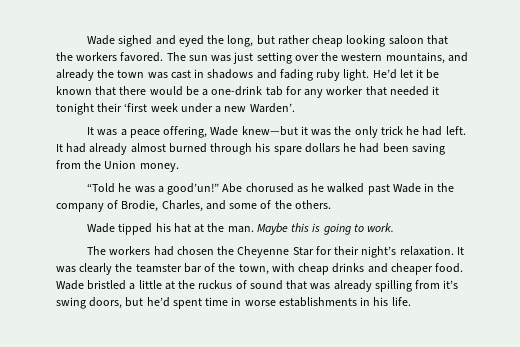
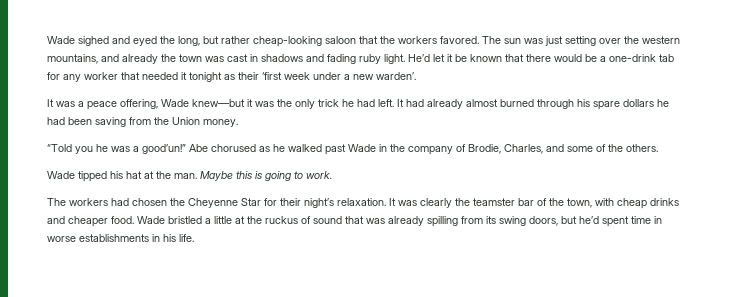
- Wade sighed and eyed the long, but rather cheap looking saloon that the workers favored.
+ Wade sighed and eyed the long, but rather cheap-looking saloon that the workers favored.
- He’d let it be known that there would be a one-drink tab for any worker that needed it tonight their ‘first week under a new Warden’.
+ He’d let it be known that there would be a one-drink tab for any worker that needed it tonight as their ‘first week under a new warden’.
- “Told he was a good’un!”
+ “Told you he was a good’un!”
- Wade bristled a little at the ruckus of sound that was already spilling from it’s swing doors, but he’d spent time in worse establishments in his life.
+ Wade bristled a little at the ruckus of sound that was already spilling from its swing doors, but he’d spent time in worse establishments in his life.

